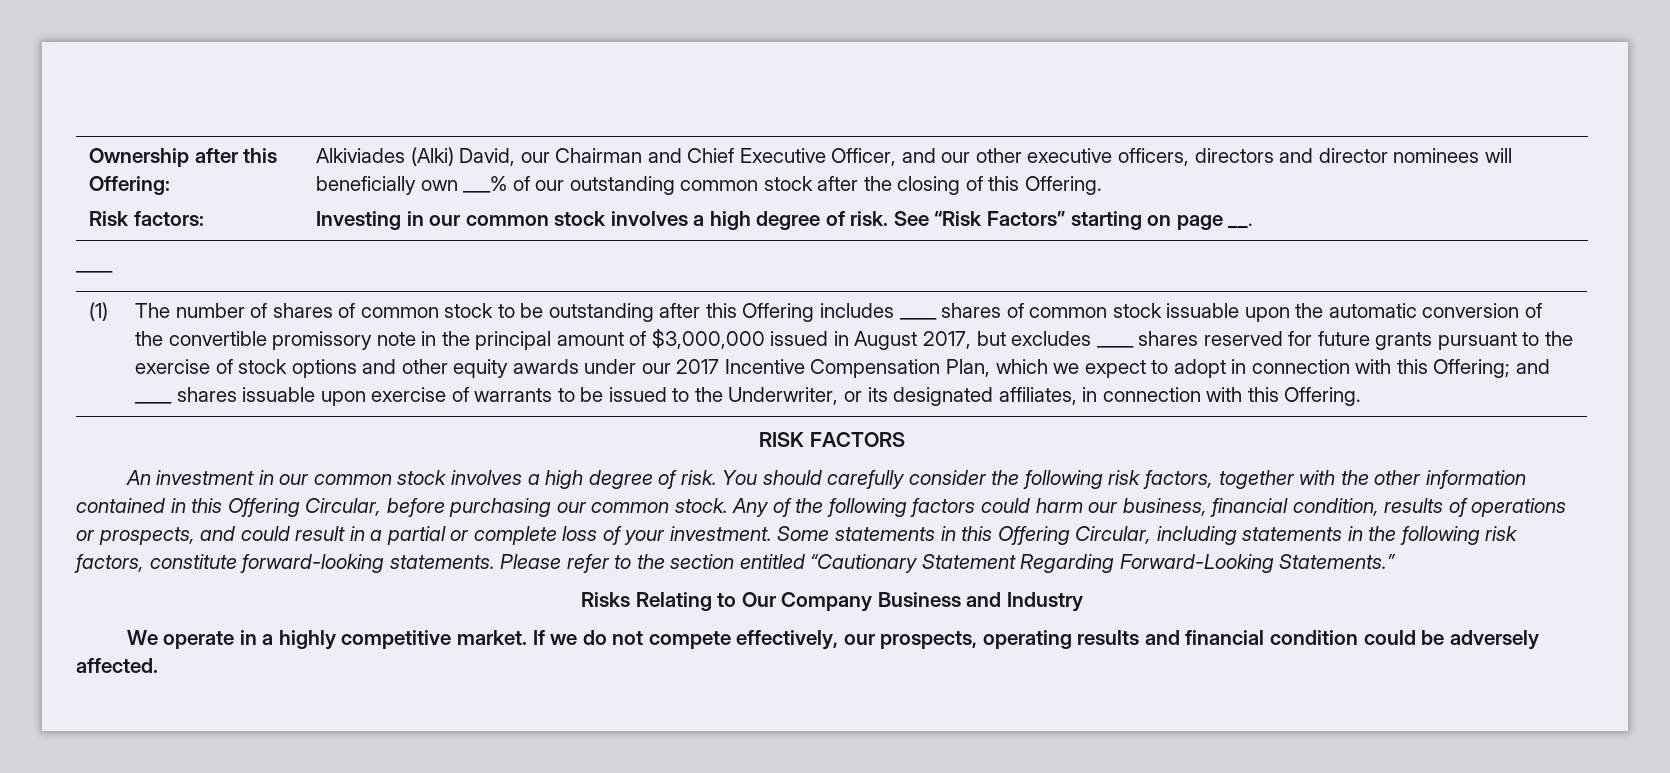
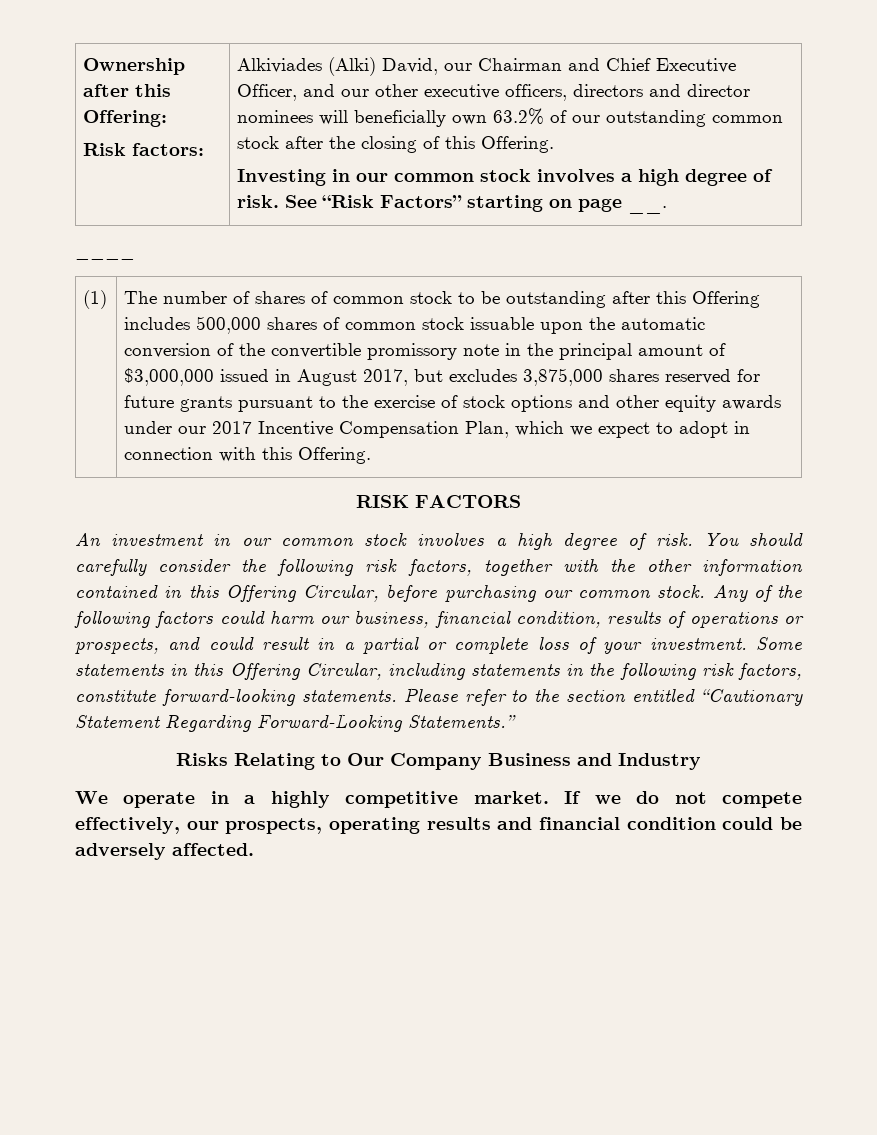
- Alkiviades (Alki) David, our Chairman and Chief Executive Officer, and our other executive officers, directors and director nominees will beneficially own ___% of our outstanding common stock after the closing of this Offering.
+ Alkiviades (Alki) David, our Chairman and Chief Executive Officer, and our other executive officers, directors and director nominees will beneficially own 63.2% of our outstanding common stock after the closing of this Offering.
- The number of shares of common stock to be outstanding after this Offering includes ____ shares of common stock issuable upon the automatic conversion of the convertible promissory note in the principal amount of $3,000,000 issued in August 2017, but excludes ____ shares reserved for future grants pursuant to the exercise of stock options and other equity awards under our 2017 Incentive Compensation Plan, which we expect to adopt in connection with this Offering; and ____ shares issuable upon exercise of warrants to be issued to the Underwriter, or its designated affiliates, in connection with this Offering.
+ The number of shares of common stock to be outstanding after this Offering includes 500,000 shares of common stock issuable upon the automatic conversion of the convertible promissory note in the principal amount of $3,000,000 issued in August 2017, but excludes 3,875,000 shares reserved for future grants pursuant to the exercise of stock options and other equity awards under our 2017 Incentive Compensation Plan, which we expect to adopt in connection with this Offering.

